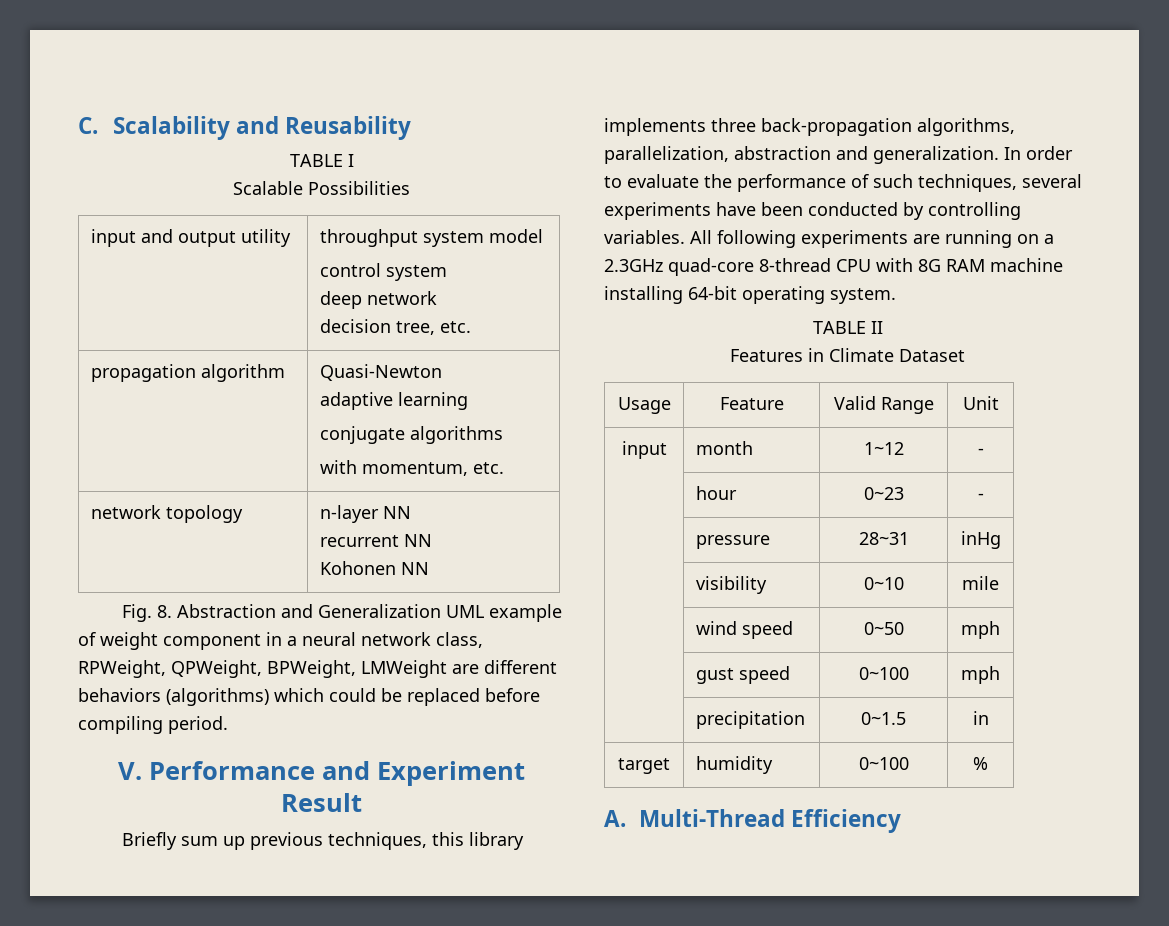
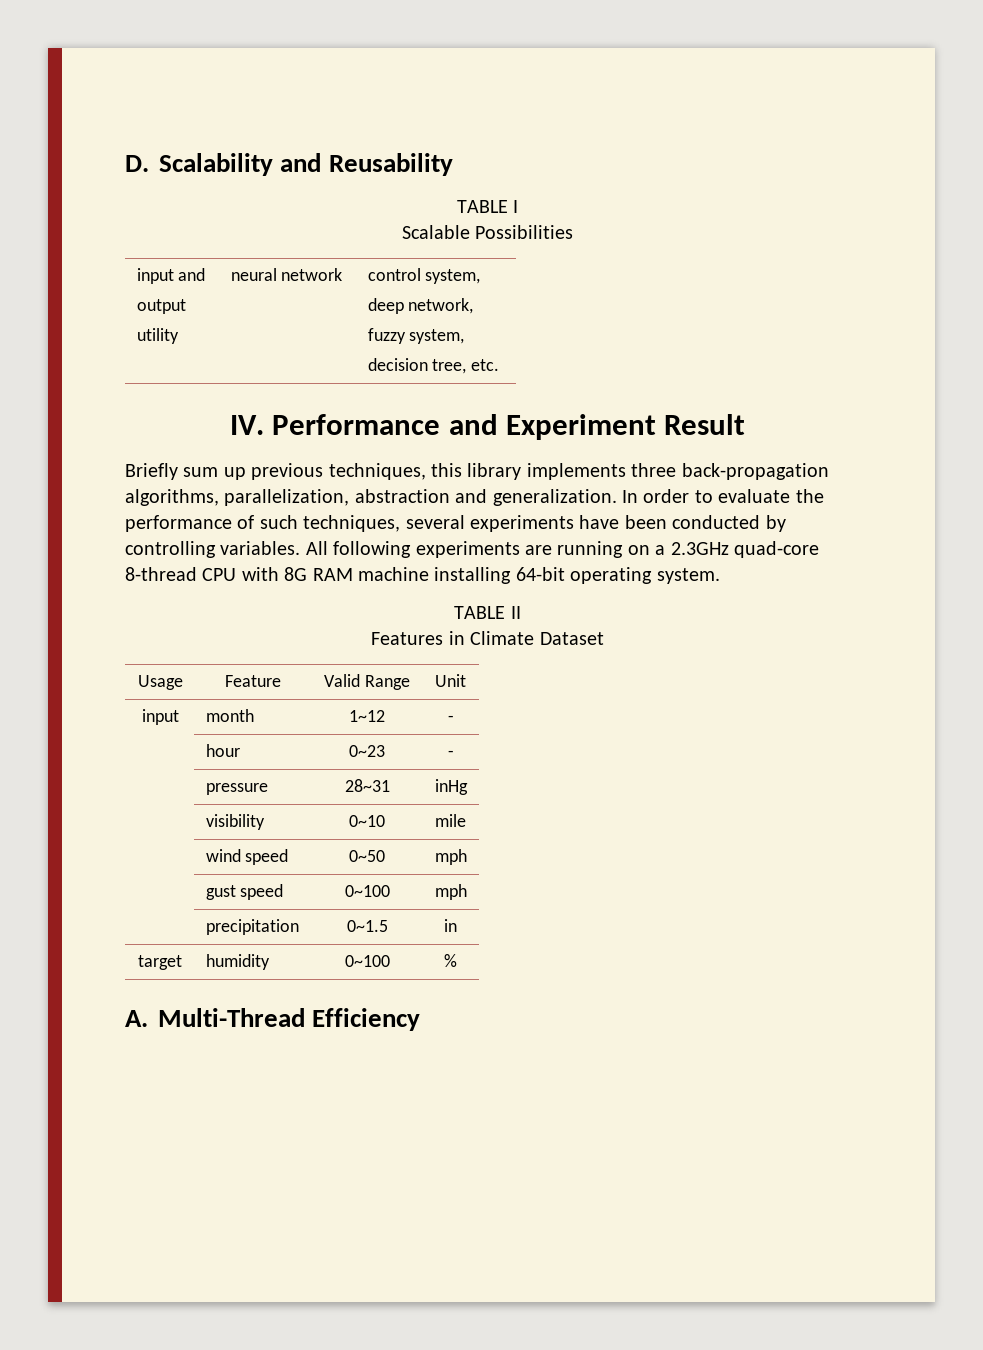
- C. Scalability and Reusability
+ D. Scalability and Reusability
- input and output utility | throughput system model
- control system
- deep network
+ input and
+ output
+ utility | neural network | control system,
+ deep network,
+ fuzzy system,
  decision tree, etc.
- propagation algorithm | Quasi-Newton
- adaptive learning
- conjugate algorithms
- with momentum, etc.
- network topology | n-layer NN
- recurrent NN
- Kohonen NN
- Fig. 8. Abstraction and Generalization UML example of weight component in a neural network class, RPWeight, QPWeight, BPWeight, LMWeight are different behaviors (algorithms) which could be replaced before compiling period.
- V. Performance and Experiment Result
+ IV. Performance and Experiment Result

